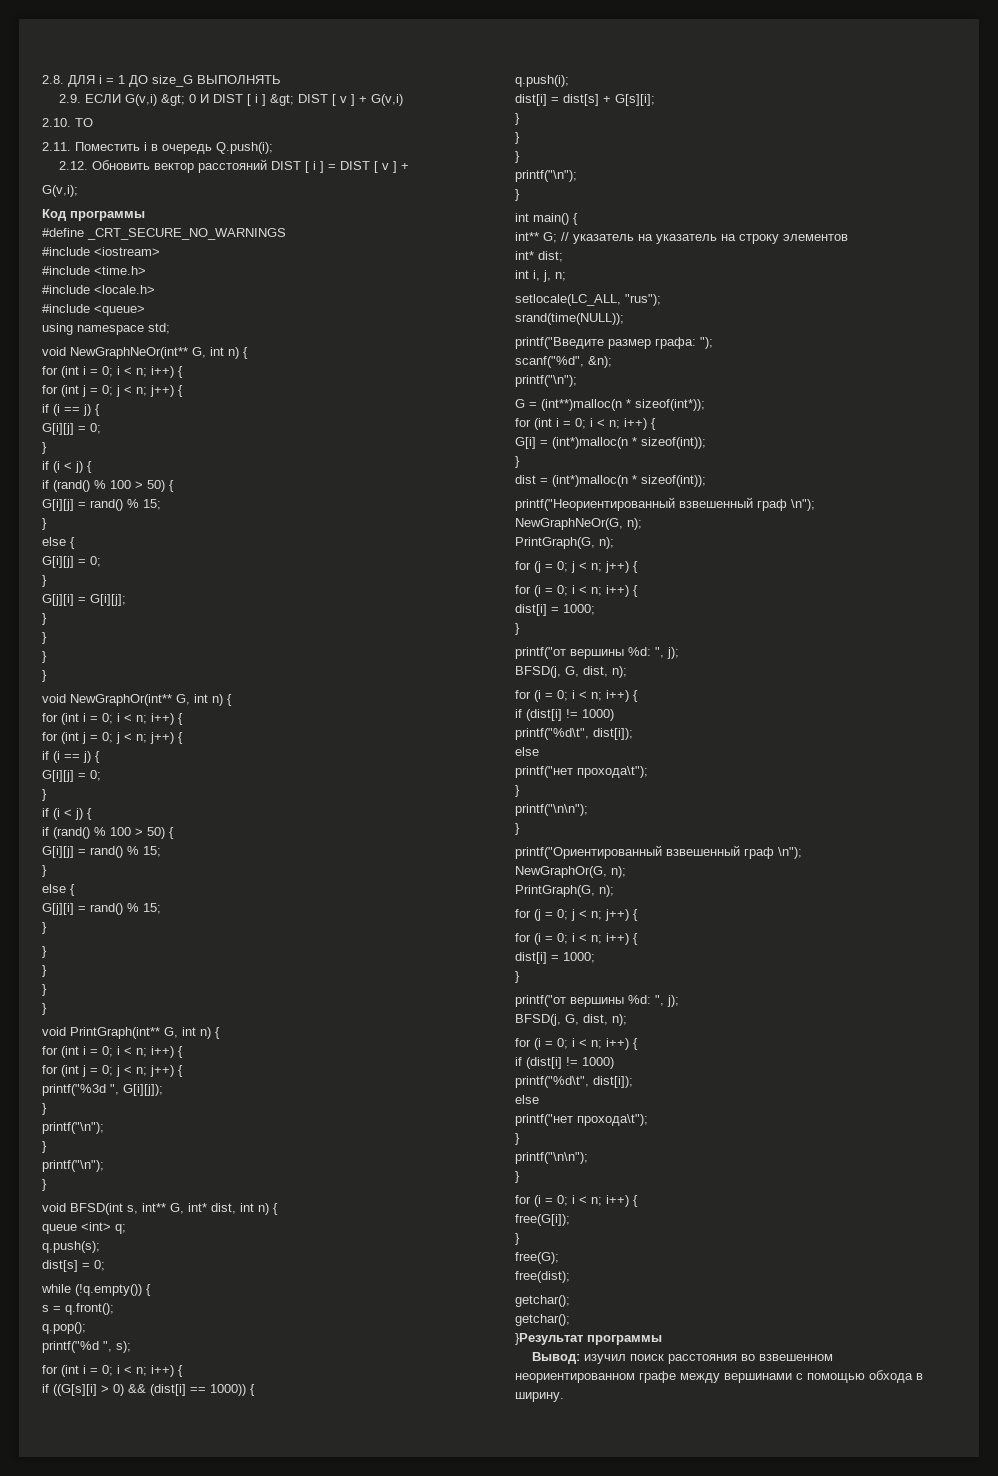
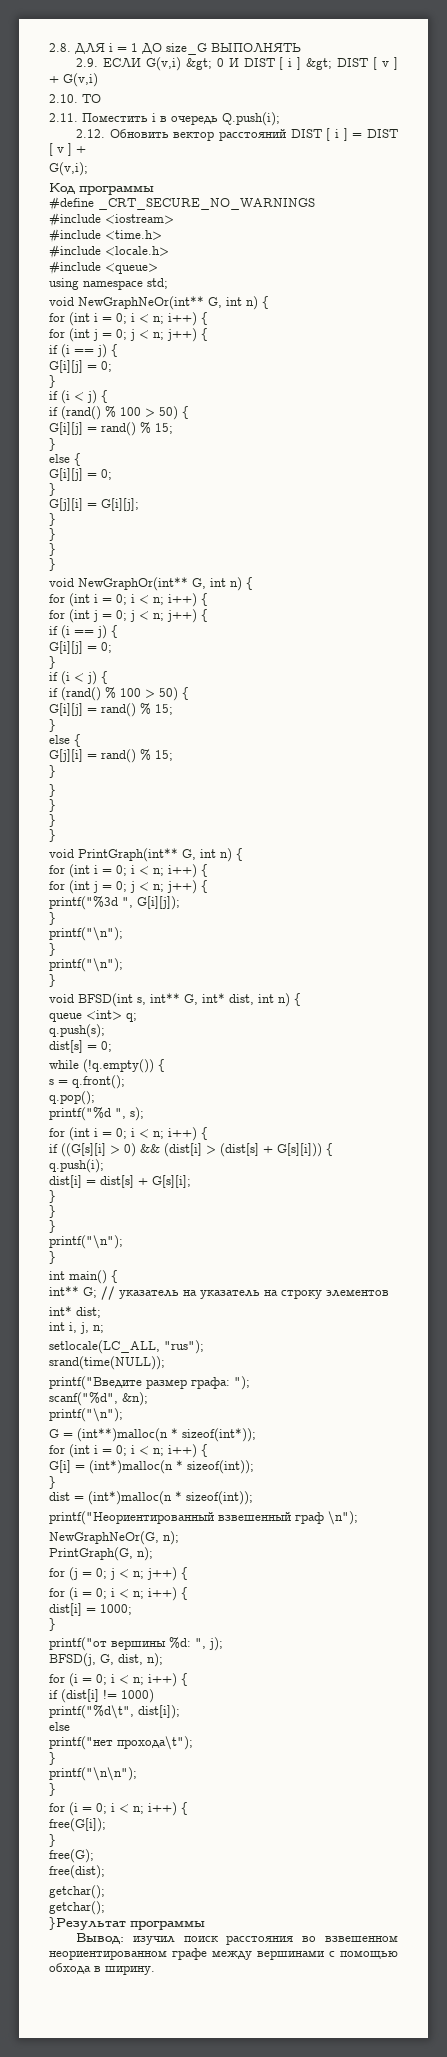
- if ((G[s][i] > 0) && (dist[i] == 1000)) {
+ if ((G[s][i] > 0) && (dist[i] > (dist[s] + G[s][i])) {
- printf("Ориентированный взвешенный граф \n");
- NewGraphOr(G, n);
- PrintGraph(G, n);
- for (j = 0; j < n; j++) {
- for (i = 0; i < n; i++) {
- dist[i] = 1000;
- }
- printf("от вершины %d: ", j);
- BFSD(j, G, dist, n);
- for (i = 0; i < n; i++) {
- if (dist[i] != 1000)
- printf("%d\t", dist[i]);
- else
- printf("нет прохода\t");
- }
- printf("\n\n");
- }

